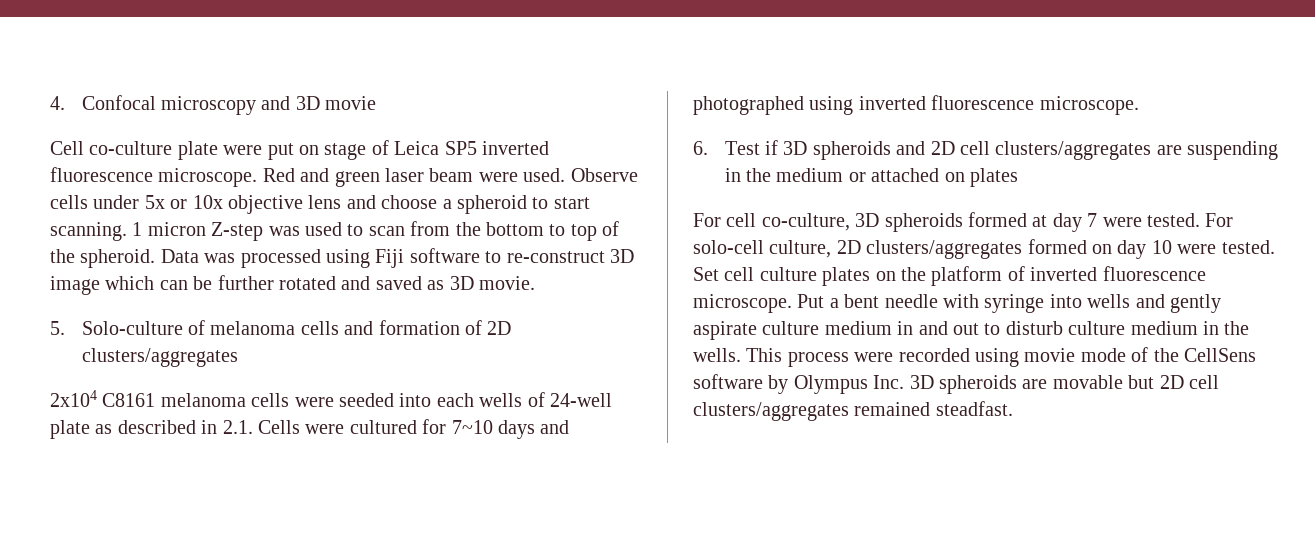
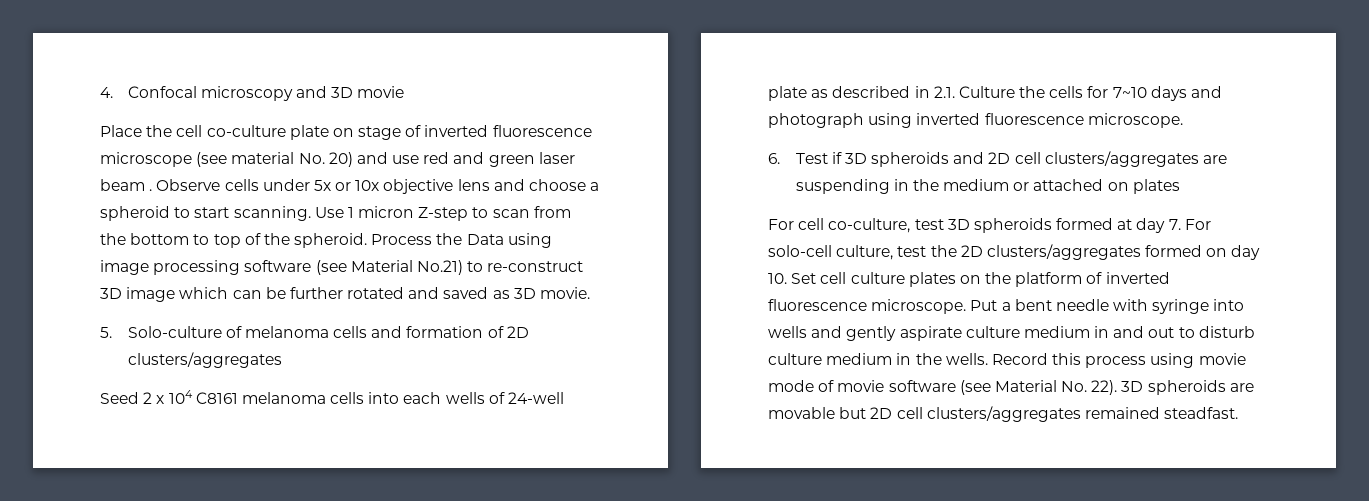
- Cell co-culture plate were put on stage of Leica SP5 inverted fluorescence microscope. Red and green laser beam were used.
+ Place the cell co-culture plate on stage of inverted fluorescence microscope (see material No. 20) and use red and green laser beam .
- 1 micron Z-step was used to scan from the bottom to top of the spheroid.
+ Use 1 micron Z-step to scan from the bottom to top of the spheroid.
- Data was processed using Fiji software to re-construct 3D image which can be further rotated and saved as 3D movie.
+ Process the Data using image processing software (see Material No.21) to re-construct 3D image which can be further rotated and saved as 3D movie.
- 2x104 C8161 melanoma cells were seeded into each wells of 24-well plate as described in 2.1. Cells were cultured for 7~10 days and photographed using inverted fluorescence microscope.
+ Seed 2 x 104 C8161 melanoma cells into each wells of 24-well plate as described in 2.1. Culture the cells for 7~10 days and photograph using inverted fluorescence microscope.
- For cell co-culture, 3D spheroids formed at day 7 were tested. For solo-cell culture, 2D clusters/aggregates formed on day 10 were tested. Set cell culture plates on the platform of inverted fluorescence microscope.
+ For cell co-culture, test 3D spheroids formed at day 7. For solo-cell culture, test the 2D clusters/aggregates formed on day 10. Set cell culture plates on the platform of inverted fluorescence microscope.
- This process were recorded using movie mode of the CellSens software by Olympus Inc. 3D spheroids are movable but 2D cell clusters/aggregates remained steadfast.
+ Record this process using movie mode of movie software (see Material No. 22). 3D spheroids are movable but 2D cell clusters/aggregates remained steadfast.

